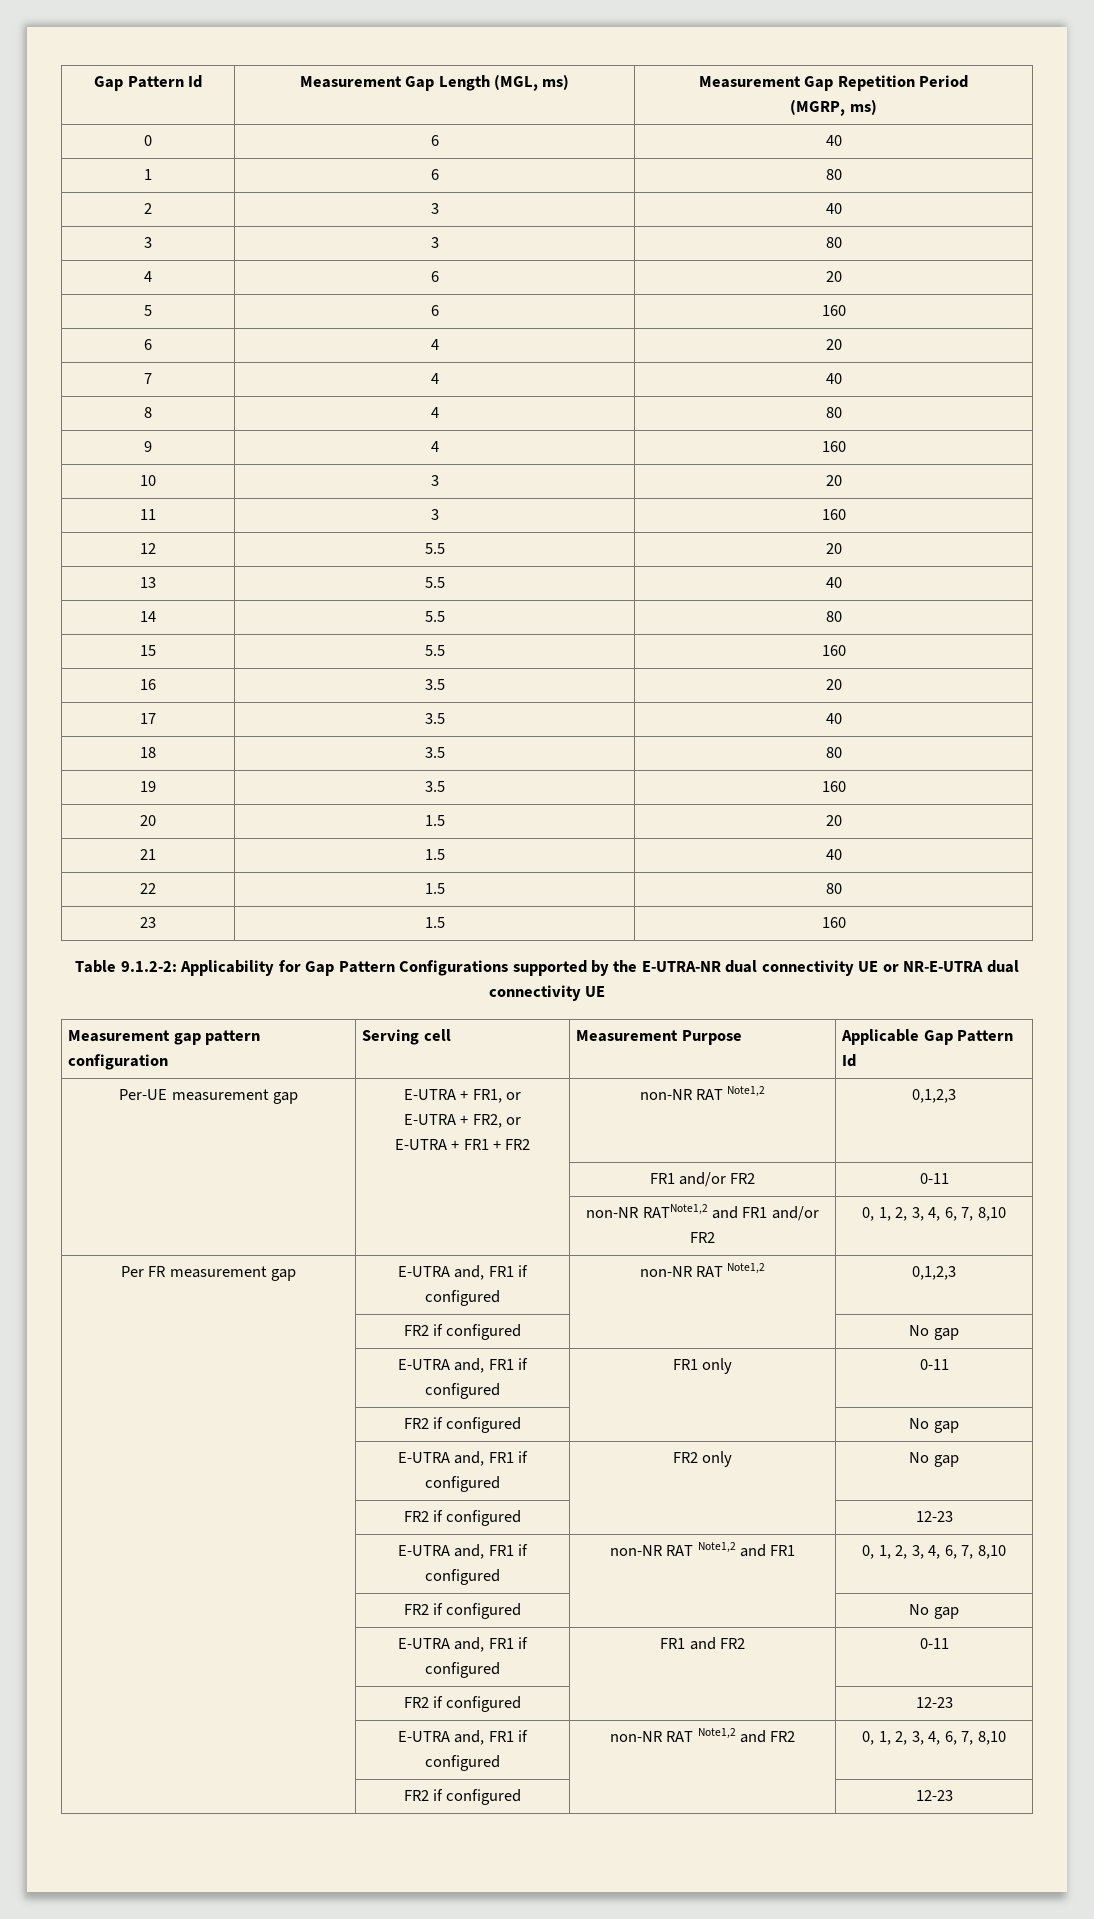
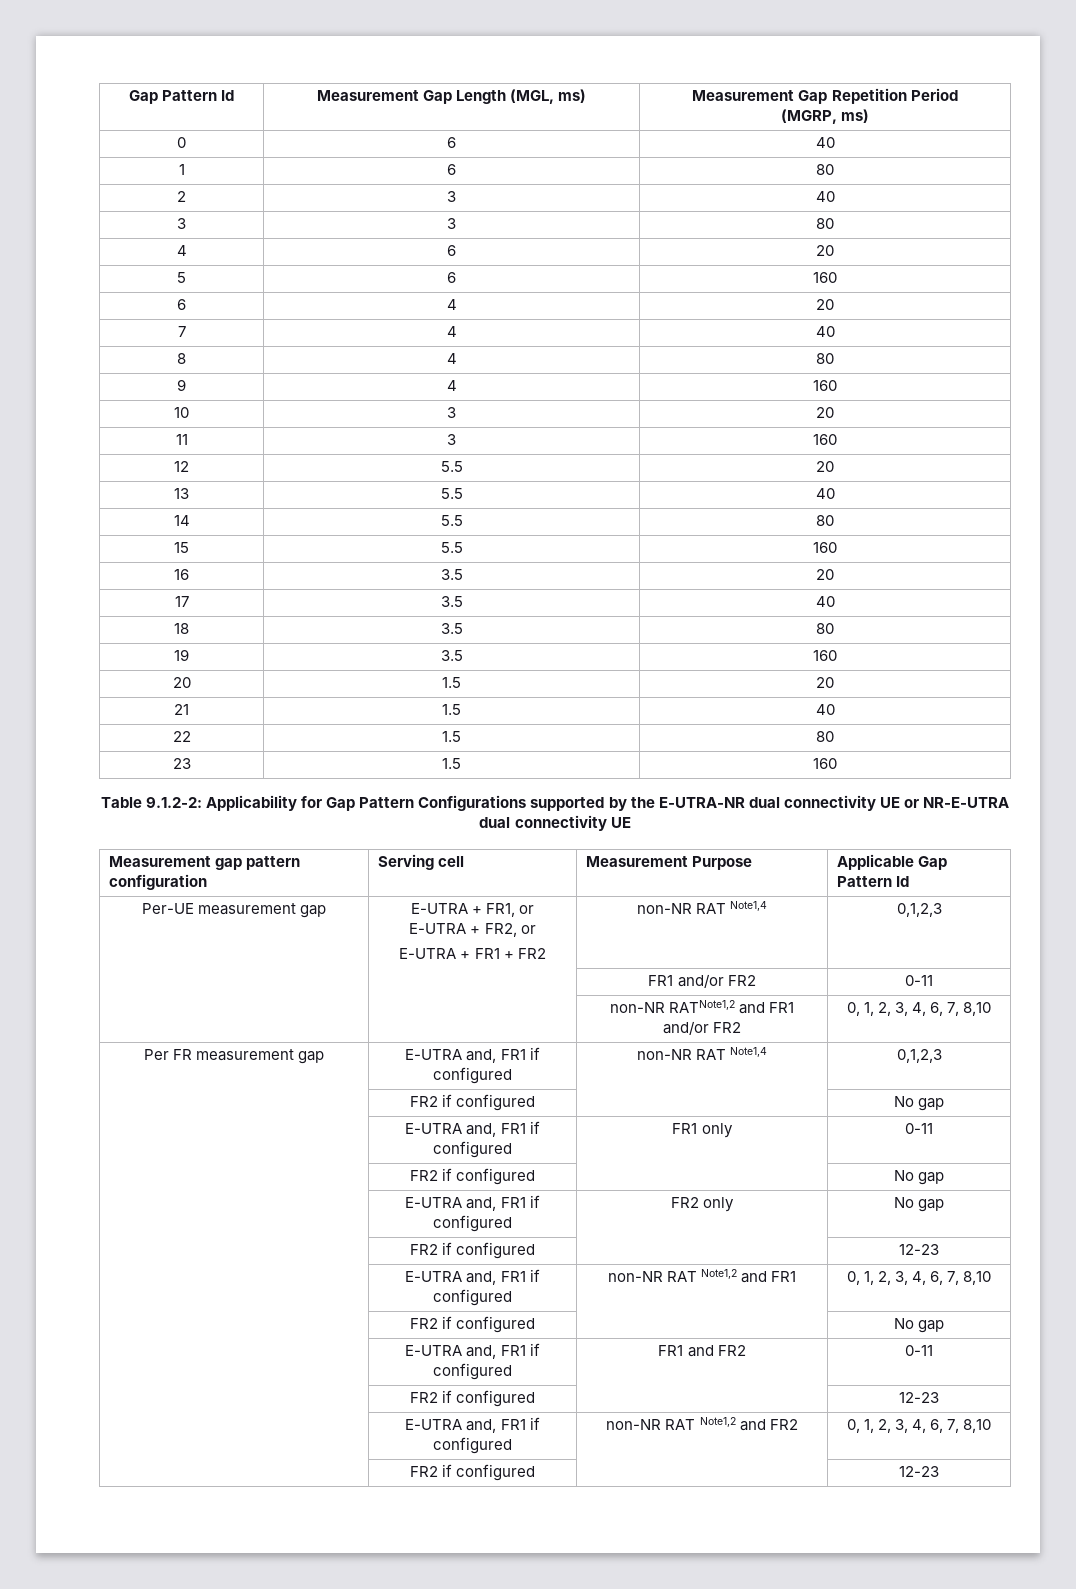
  Per-UE measurement gap | E-UTRA + FR1, or
  E-UTRA + FR2, or
- E-UTRA + FR1 + FR2 | non-NR RAT Note1,2 | 0,1,2,3
+ E-UTRA + FR1 + FR2 | non-NR RAT Note1,4 | 0,1,2,3
- Per FR measurement gap | E-UTRA and, FR1 if configured | non-NR RAT Note1,2 | 0,1,2,3
+ Per FR measurement gap | E-UTRA and, FR1 if configured | non-NR RAT Note1,4 | 0,1,2,3

